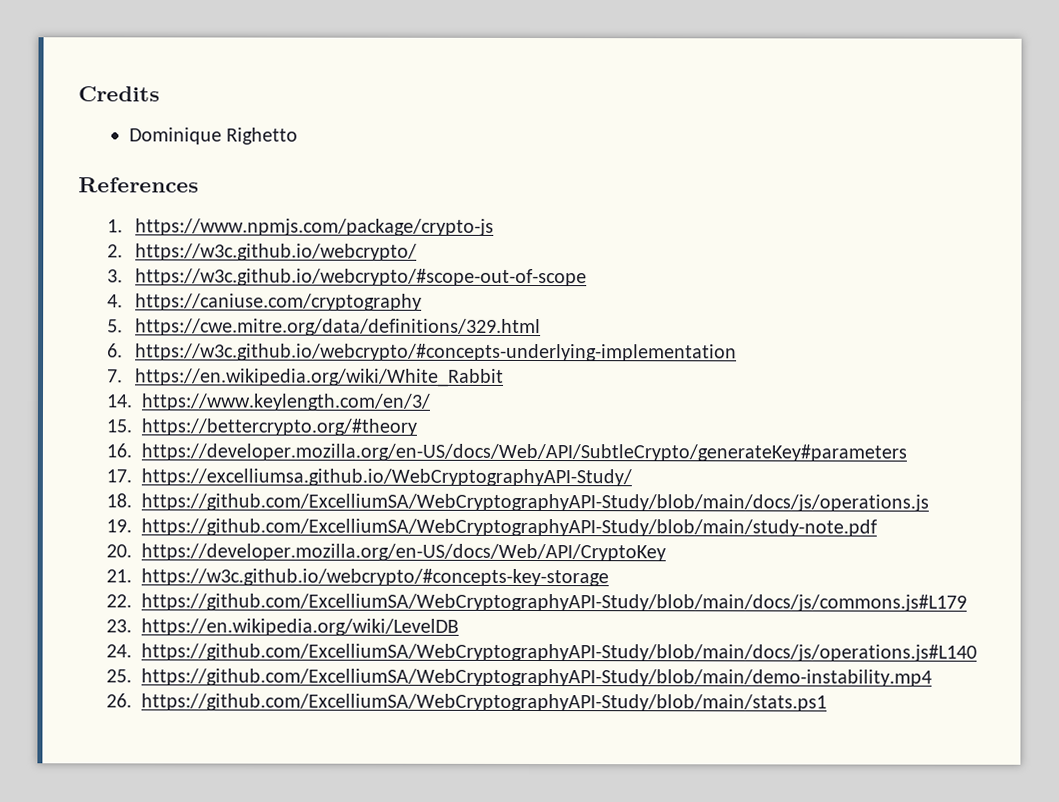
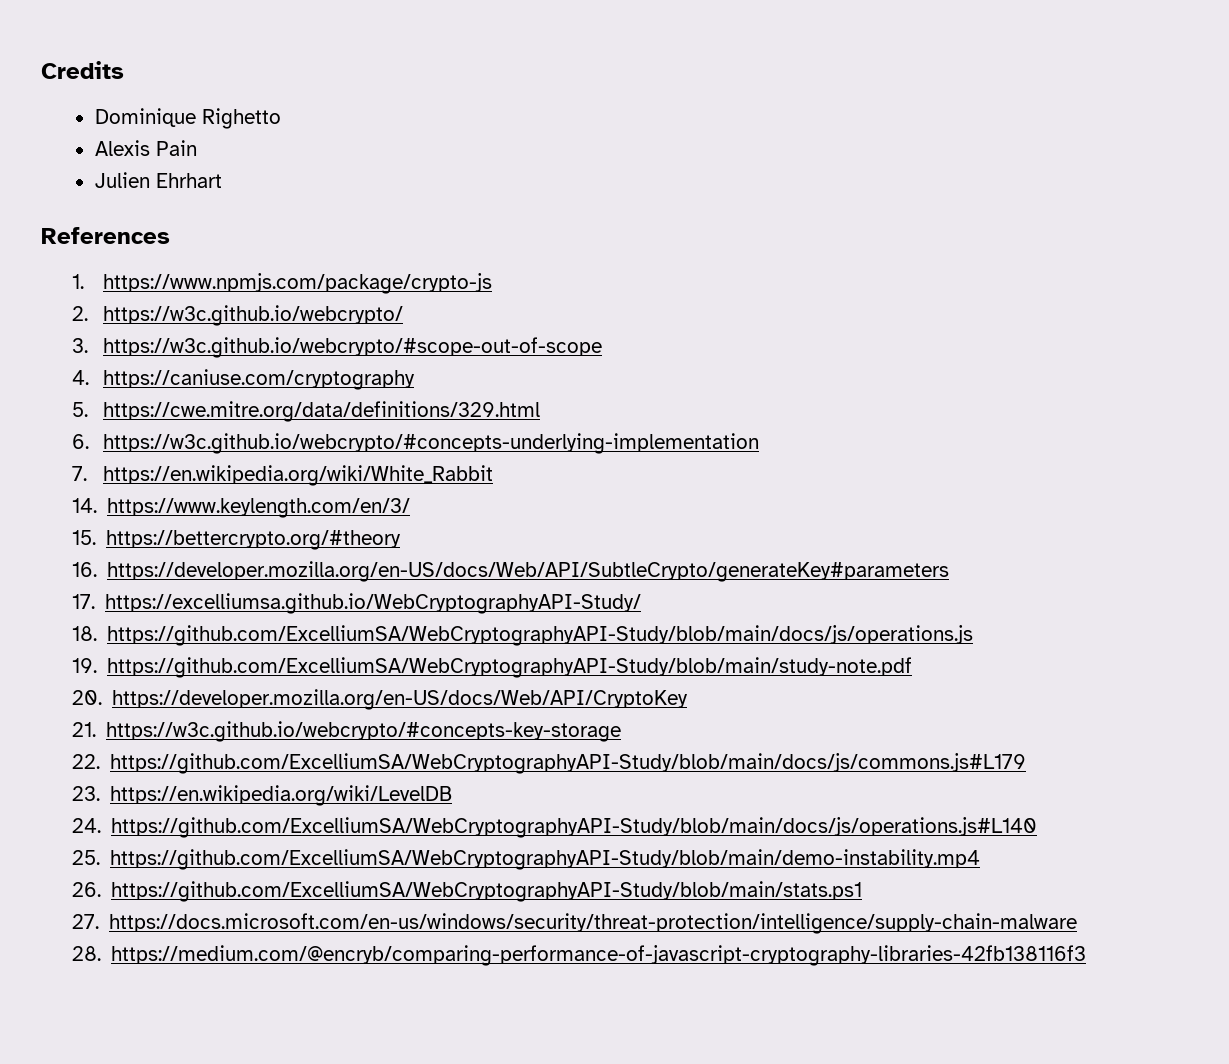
+ Alexis Pain
+ Julien Ehrhart
+ 27. https://docs.microsoft.com/en-us/windows/security/threat-protection/intelligence/supply-chain-malware
+ 28. https://medium.com/@encryb/comparing-performance-of-javascript-cryptography-libraries-42fb138116f3

